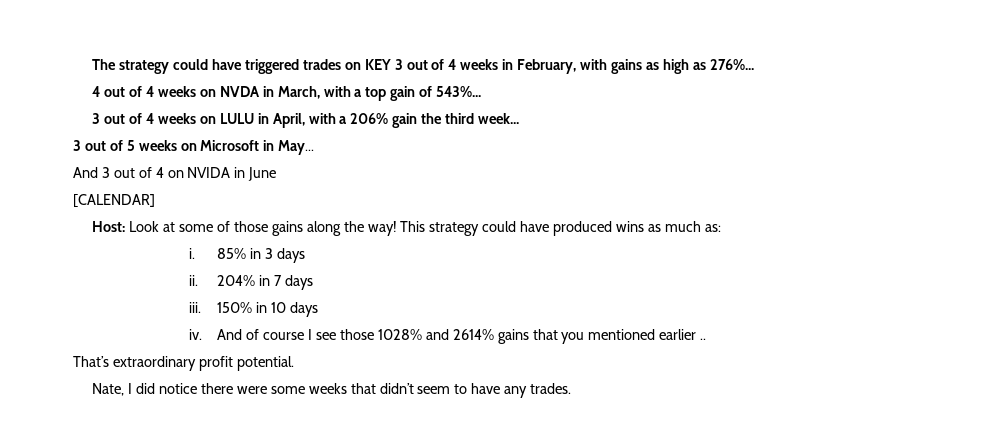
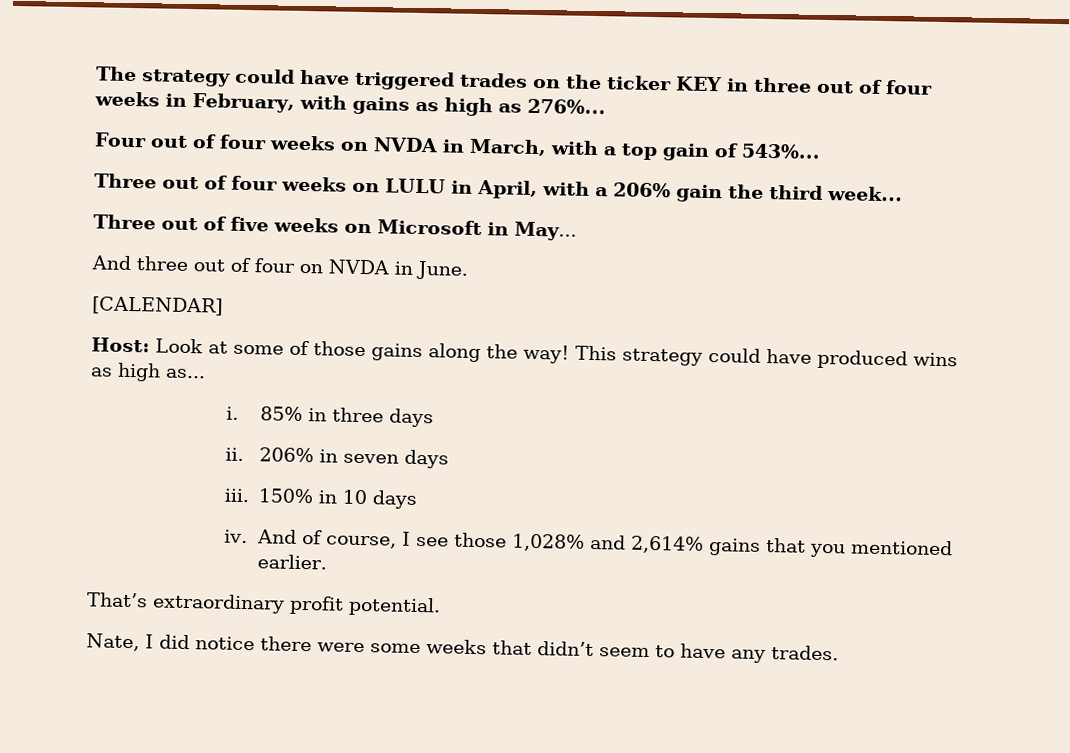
- The strategy could have triggered trades on KEY 3 out of 4 weeks in February, with gains as high as 276%...
+ The strategy could have triggered trades on the ticker KEY in three out of four weeks in February, with gains as high as 276%...
- 4 out of 4 weeks on NVDA in March, with a top gain of 543%...
+ Four out of four weeks on NVDA in March, with a top gain of 543%...
- 3 out of 4 weeks on LULU in April, with a 206% gain the third week...
+ Three out of four weeks on LULU in April, with a 206% gain the third week...
- 3 out of 5 weeks on Microsoft in May...
+ Three out of five weeks on Microsoft in May...
- And 3 out of 4 on NVIDA in June
+ And three out of four on NVDA in June.
- This strategy could have produced wins as much as:
+ This strategy could have produced wins as high as...
- 85% in 3 days
+ 85% in three days
- 204% in 7 days
+ 206% in seven days
- And of course I see those 1028% and 2614% gains that you mentioned earlier ..
+ And of course, I see those 1,028% and 2,614% gains that you mentioned earlier.

